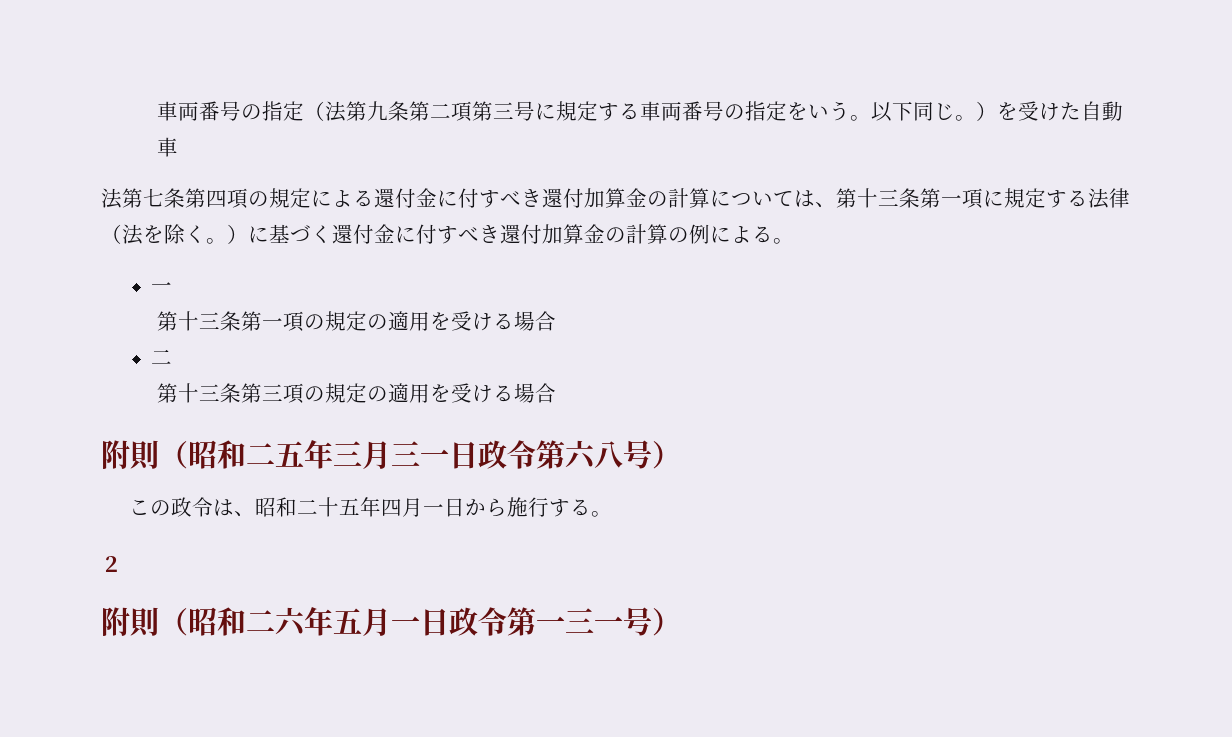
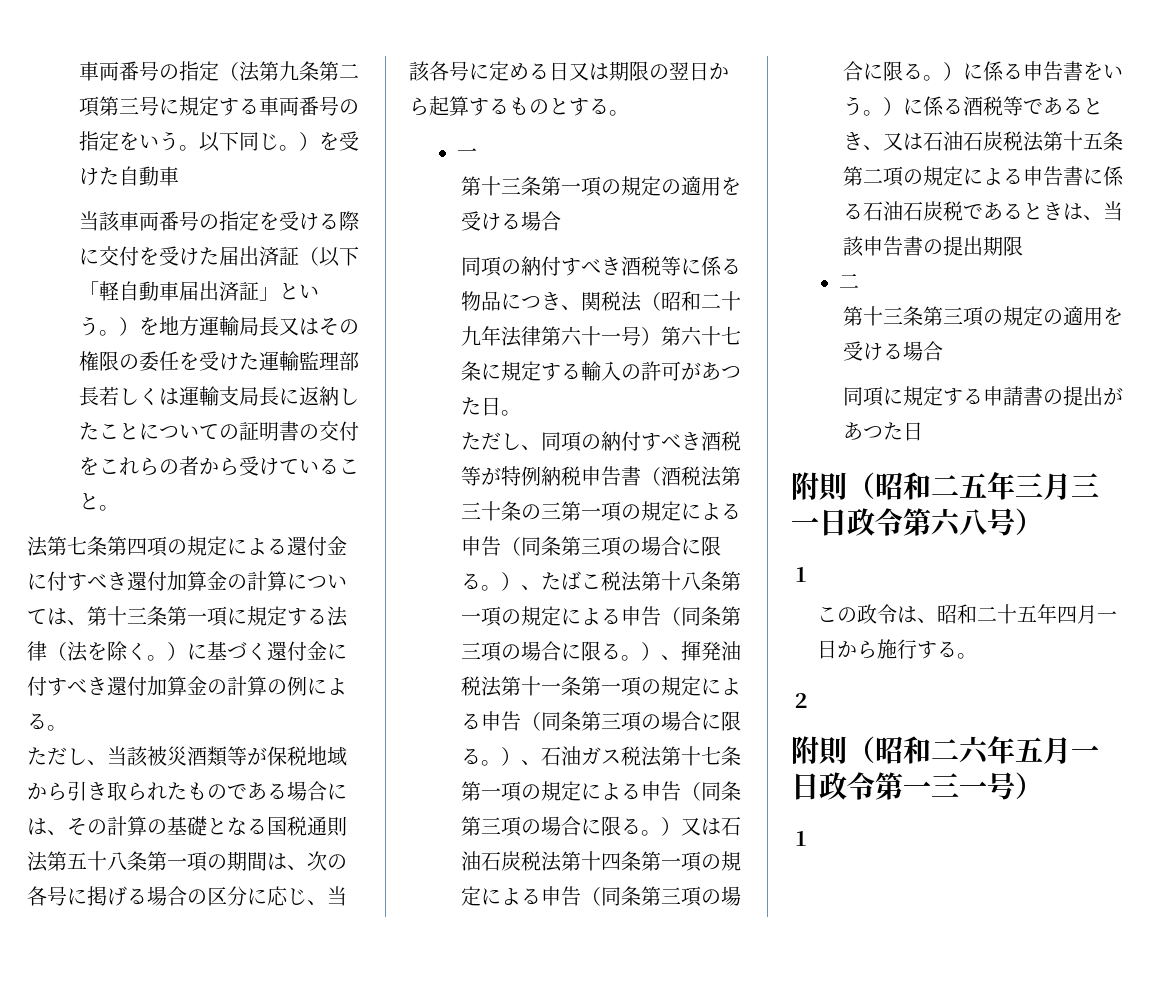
+ 当該車両番号の指定を受ける際に交付を受けた届出済証（以下「軽自動車届出済証」という。）を地方運輸局長又はその権限の委任を受けた運輸監理部長若しくは運輸支局長に返納したことについての証明書の交付をこれらの者から受けていること。
+ ただし、当該被災酒類等が保税地域から引き取られたものである場合には、その計算の基礎となる国税通則法第五十八条第一項の期間は、次の各号に掲げる場合の区分に応じ、当該各号に定める日又は期限の翌日から起算するものとする。
+ 同項の納付すべき酒税等に係る物品につき、関税法（昭和二十九年法律第六十一号）第六十七条に規定する輸入の許可があつた日。
+ ただし、同項の納付すべき酒税等が特例納税申告書（酒税法第三十条の三第一項の規定による申告（同条第三項の場合に限る。）、たばこ税法第十八条第一項の規定による申告（同条第三項の場合に限る。）、揮発油税法第十一条第一項の規定による申告（同条第三項の場合に限る。）、石油ガス税法第十七条第一項の規定による申告（同条第三項の場合に限る。）又は石油石炭税法第十四条第一項の規定による申告（同条第三項の場合に限る。）に係る申告書をいう。）に係る酒税等であるとき、又は石油石炭税法第十五条第二項の規定による申告書に係る石油石炭税であるときは、当該申告書の提出期限
+ 同項に規定する申請書の提出があつた日
  附則（昭和二五年三月三一日政令第六八号）
+ １
  附則（昭和二六年五月一日政令第一三一号）
+ １

